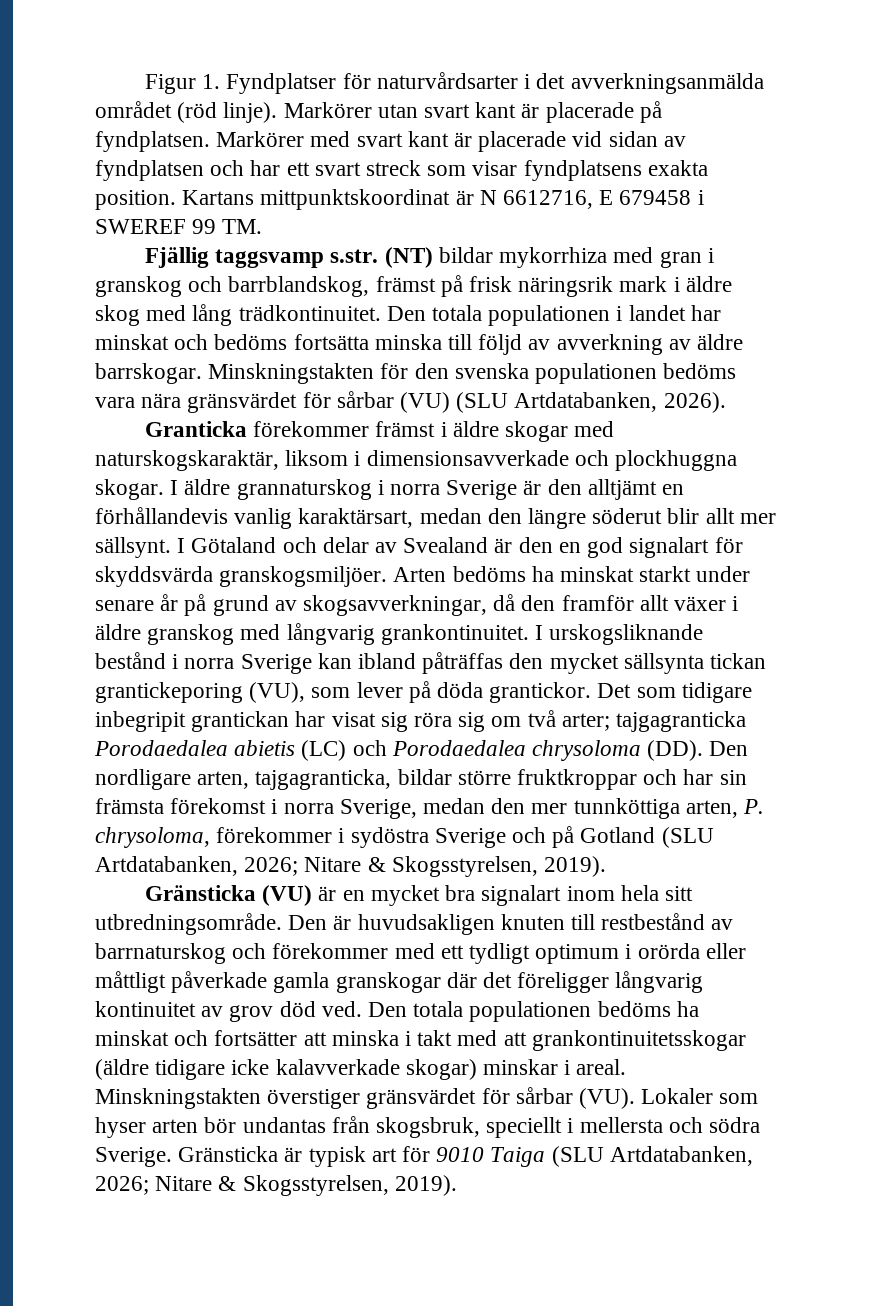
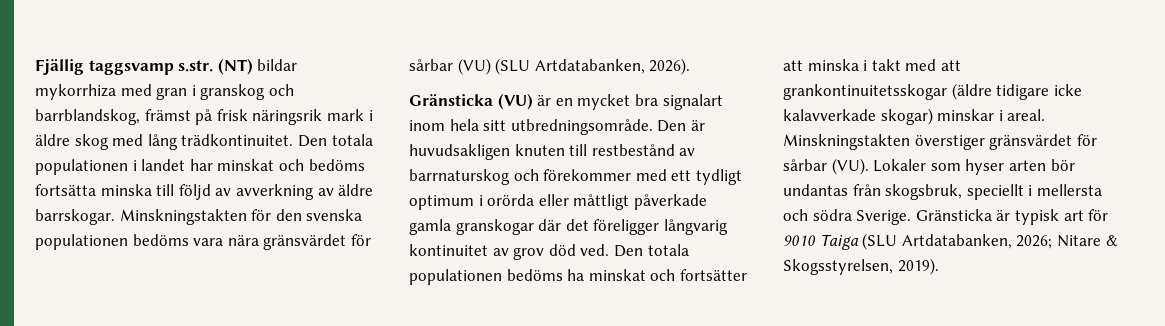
- Figur 1. Fyndplatser för naturvårdsarter i det avverkningsanmälda området (röd linje). Markörer utan svart kant är placerade på fyndplatsen. Markörer med svart kant är placerade vid sidan av fyndplatsen och har ett svart streck som visar fyndplatsens exakta position. Kartans mittpunktskoordinat är N 6612716, E 679458 i SWEREF 99 TM.
- Granticka förekommer främst i äldre skogar med naturskogskaraktär, liksom i dimensionsavverkade och plockhuggna skogar. I äldre grannaturskog i norra Sverige är den alltjämt en förhållandevis vanlig karaktärsart, medan den längre söderut blir allt mer sällsynt. I Götaland och delar av Svealand är den en god signalart för skyddsvärda granskogsmiljöer. Arten bedöms ha minskat starkt under senare år på grund av skogsavverkningar, då den framför allt växer i äldre granskog med långvarig grankontinuitet. I urskogsliknande bestånd i norra Sverige kan ibland påträffas den mycket sällsynta tickan grantickeporing (VU), som lever på döda grantickor. Det som tidigare inbegripit grantickan har visat sig röra sig om två arter; tajgagranticka Porodaedalea abietis (LC) och Porodaedalea chrysoloma (DD). Den nordligare arten, tajgagranticka, bildar större fruktkroppar och har sin främsta förekomst i norra Sverige, medan den mer tunnköttiga arten, P. chrysoloma, förekommer i sydöstra Sverige och på Gotland (SLU Artdatabanken, 2026; Nitare & Skogsstyrelsen, 2019).

